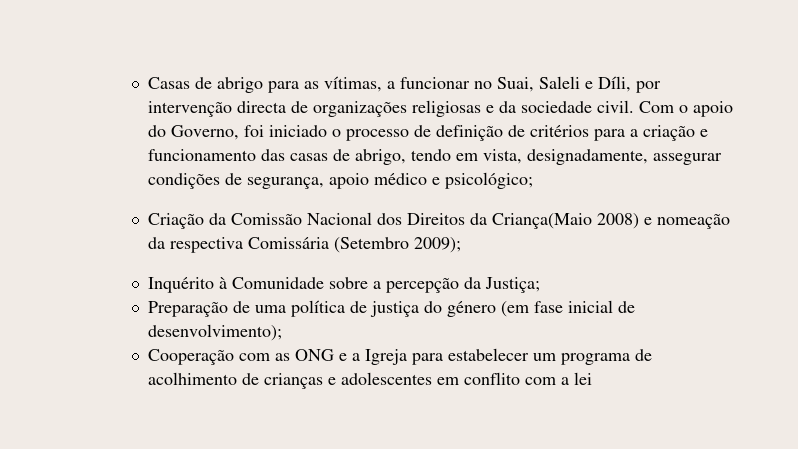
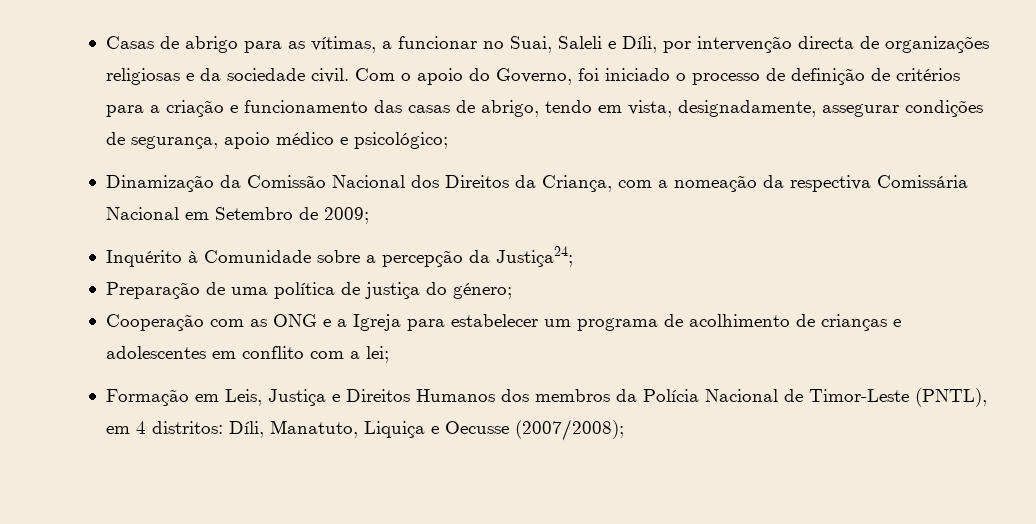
- Criação da Comissão Nacional dos Direitos da Criança(Maio 2008) e nomeação da respectiva Comissária (Setembro 2009);
+ Dinamização da Comissão Nacional dos Direitos da Criança, com a nomeação da respectiva Comissária Nacional em Setembro de 2009;
- Inquérito à Comunidade sobre a percepção da Justiça;
+ Inquérito à Comunidade sobre a percepção da Justiça24;
- Preparação de uma política de justiça do género (em fase inicial de desenvolvimento);
+ Preparação de uma política de justiça do género;
- Cooperação com as ONG e a Igreja para estabelecer um programa de acolhimento de crianças e adolescentes em conflito com a lei
+ Cooperação com as ONG e a Igreja para estabelecer um programa de acolhimento de crianças e adolescentes em conflito com a lei;
+ Formação em Leis, Justiça e Direitos Humanos dos membros da Polícia Nacional de Timor-Leste (PNTL), em 4 distritos: Díli, Manatuto, Liquiça e Oecusse (2007/2008);

